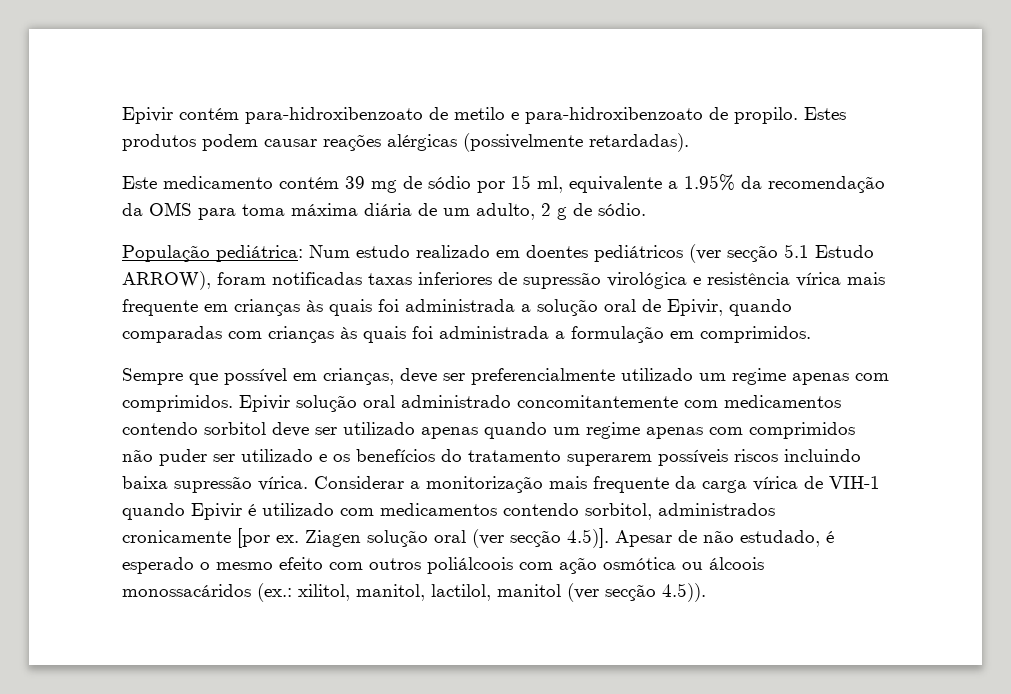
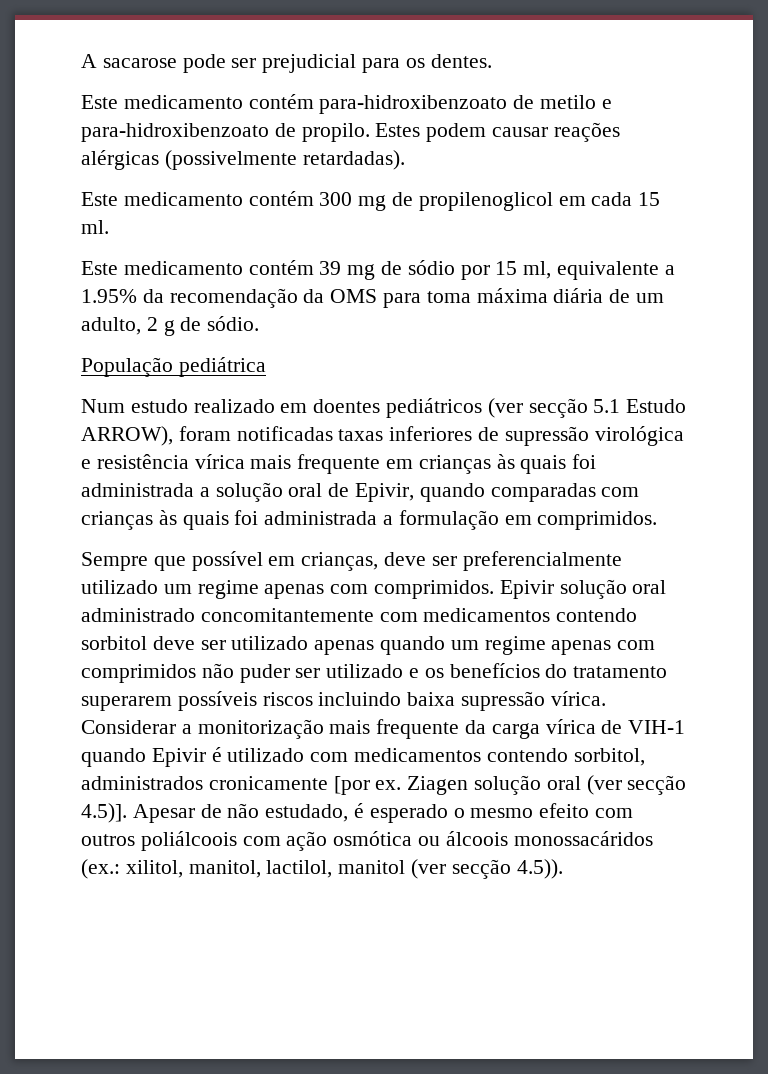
- Epivir contém para-hidroxibenzoato de metilo e para-hidroxibenzoato de propilo.
+ A sacarose pode ser prejudicial para os dentes.
+ Este medicamento contém para-hidroxibenzoato de metilo e para-hidroxibenzoato de propilo.
- Estes produtos podem causar reações alérgicas (possivelmente retardadas).
+ Estes podem causar reações alérgicas (possivelmente retardadas).
+ Este medicamento contém 300 mg de propilenoglicol em cada 15 ml.
- População pediátrica: Num estudo realizado em doentes pediátricos (ver secção 5.1 Estudo ARROW), foram notificadas taxas inferiores de supressão virológica e resistência vírica mais frequente em crianças às quais foi administrada a solução oral de Epivir, quando comparadas com crianças às quais foi administrada a formulação em comprimidos.
+ População pediátrica
+ Num estudo realizado em doentes pediátricos (ver secção 5.1 Estudo ARROW), foram notificadas taxas inferiores de supressão virológica e resistência vírica mais frequente em crianças às quais foi administrada a solução oral de Epivir, quando comparadas com crianças às quais foi administrada a formulação em comprimidos.

